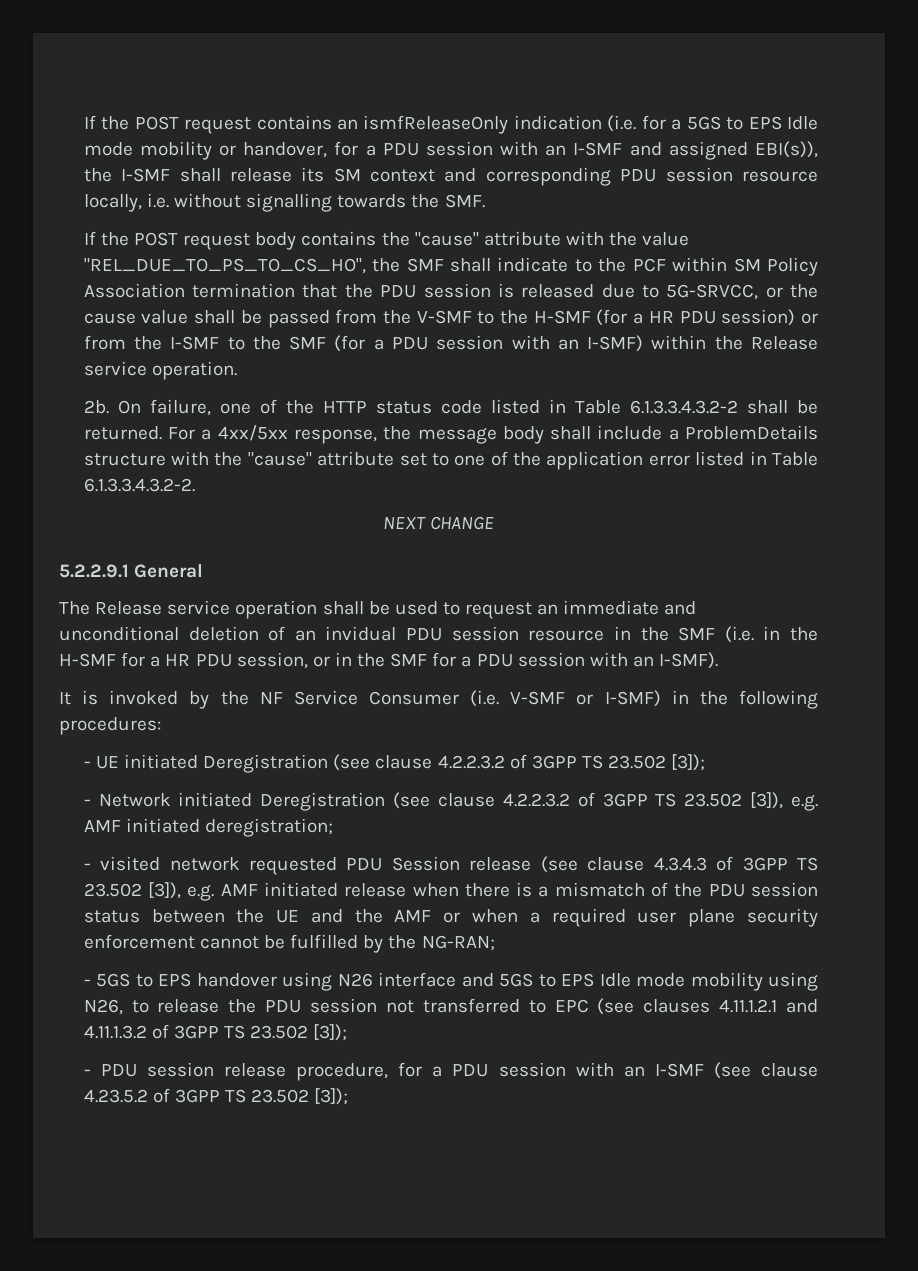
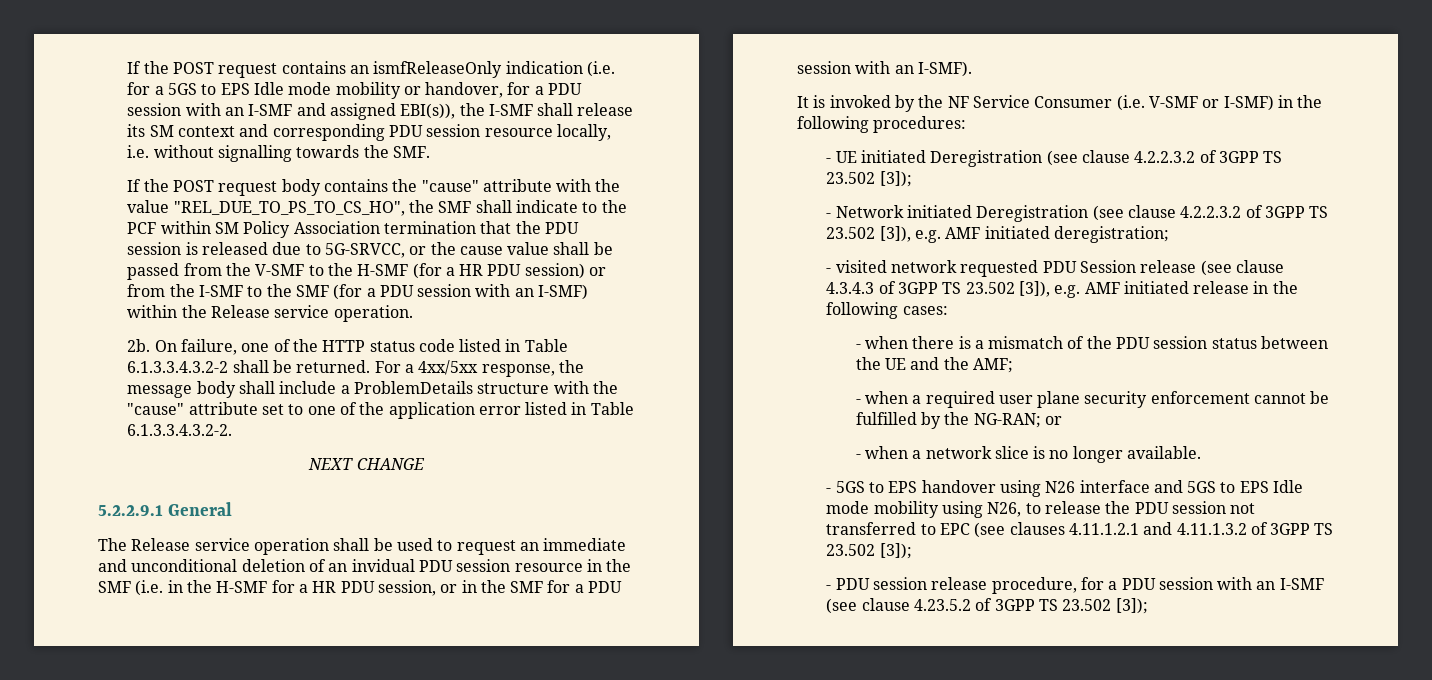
- - visited network requested PDU Session release (see clause 4.3.4.3 of 3GPP TS 23.502 [3]), e.g. AMF initiated release when there is a mismatch of the PDU session status between the UE and the AMF or when a required user plane security enforcement cannot be fulfilled by the NG-RAN;
+ - visited network requested PDU Session release (see clause 4.3.4.3 of 3GPP TS 23.502 [3]), e.g. AMF initiated release in the following cases:
+ - when there is a mismatch of the PDU session status between the UE and the AMF;
+ - when a required user plane security enforcement cannot be fulfilled by the NG-RAN; or
+ - when a network slice is no longer available.

